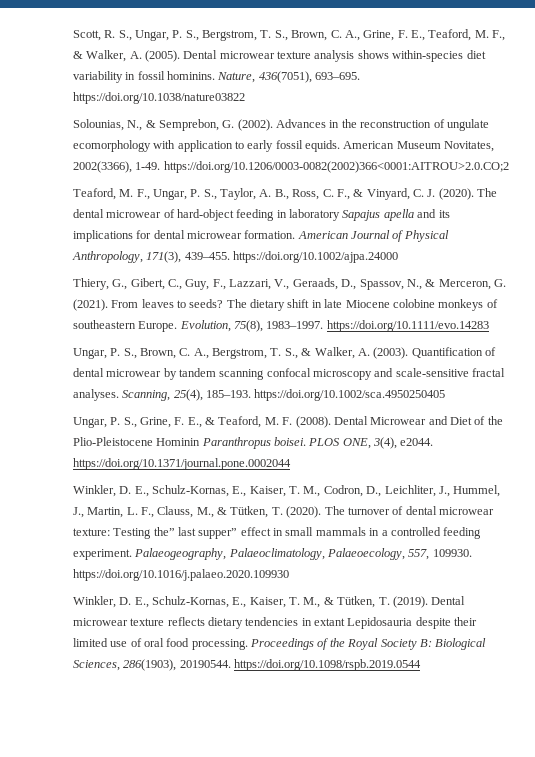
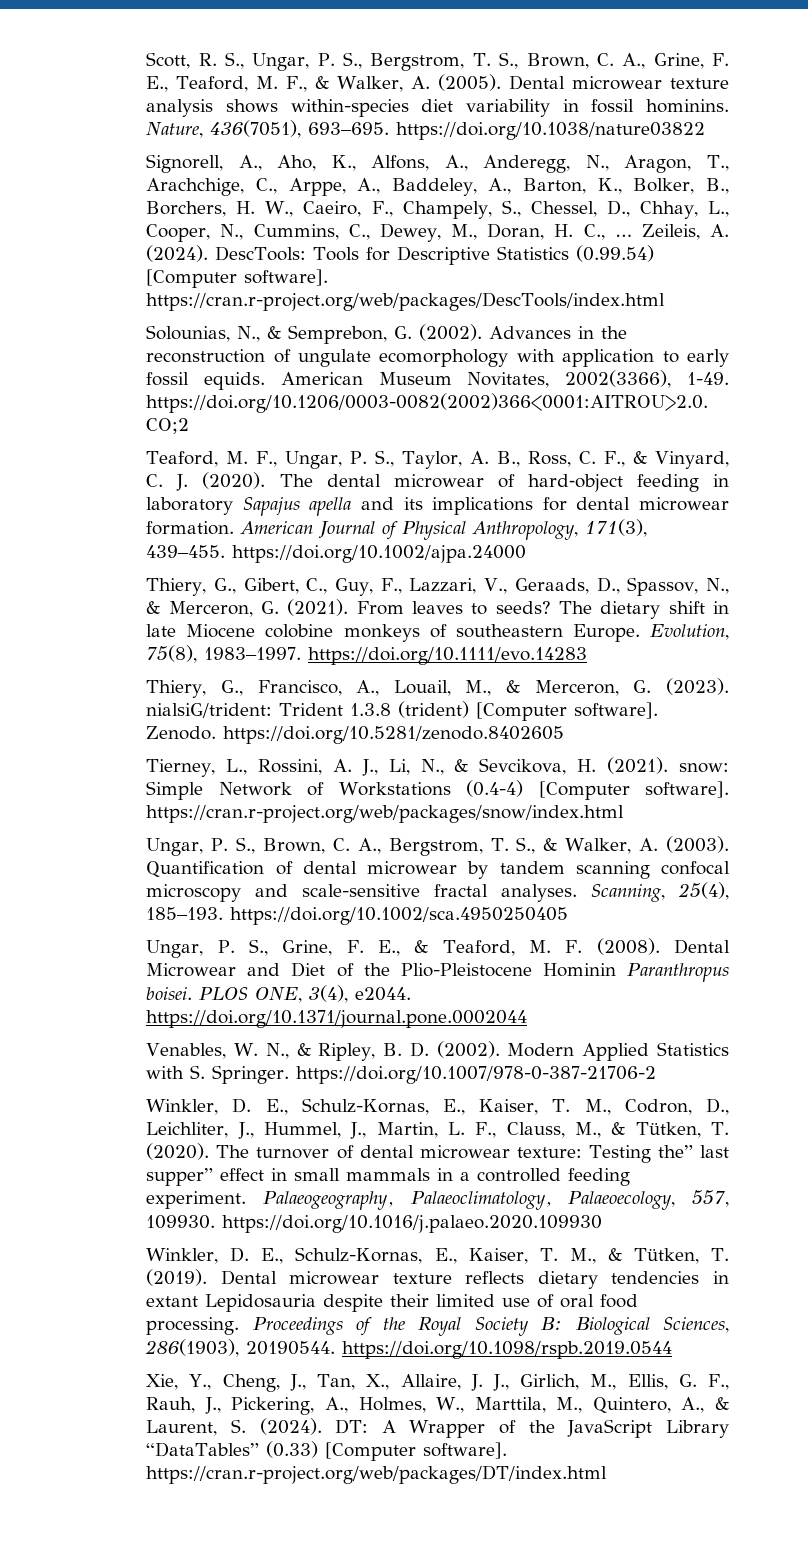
+ Signorell, A., Aho, K., Alfons, A., Anderegg, N., Aragon, T., Arachchige, C., Arppe, A., Baddeley, A., Barton, K., Bolker, B., Borchers, H. W., Caeiro, F., Champely, S., Chessel, D., Chhay, L., Cooper, N., Cummins, C., Dewey, M., Doran, H. C., … Zeileis, A. (2024). DescTools: Tools for Descriptive Statistics (0.99.54) [Computer software]. https://cran.r-project.org/web/packages/DescTools/index.html
+ Thiery, G., Francisco, A., Louail, M., & Merceron, G. (2023). nialsiG/trident: Trident 1.3.8 (trident) [Computer software]. Zenodo. https://doi.org/10.5281/zenodo.8402605
+ Tierney, L., Rossini, A. J., Li, N., & Sevcikova, H. (2021). snow: Simple Network of Workstations (0.4-4) [Computer software]. https://cran.r-project.org/web/packages/snow/index.html
+ Venables, W. N., & Ripley, B. D. (2002). Modern Applied Statistics with S. Springer. https://doi.org/10.1007/978-0-387-21706-2
+ Xie, Y., Cheng, J., Tan, X., Allaire, J. J., Girlich, M., Ellis, G. F., Rauh, J., Pickering, A., Holmes, W., Marttila, M., Quintero, A., & Laurent, S. (2024). DT: A Wrapper of the JavaScript Library “DataTables” (0.33) [Computer software]. https://cran.r-project.org/web/packages/DT/index.html

